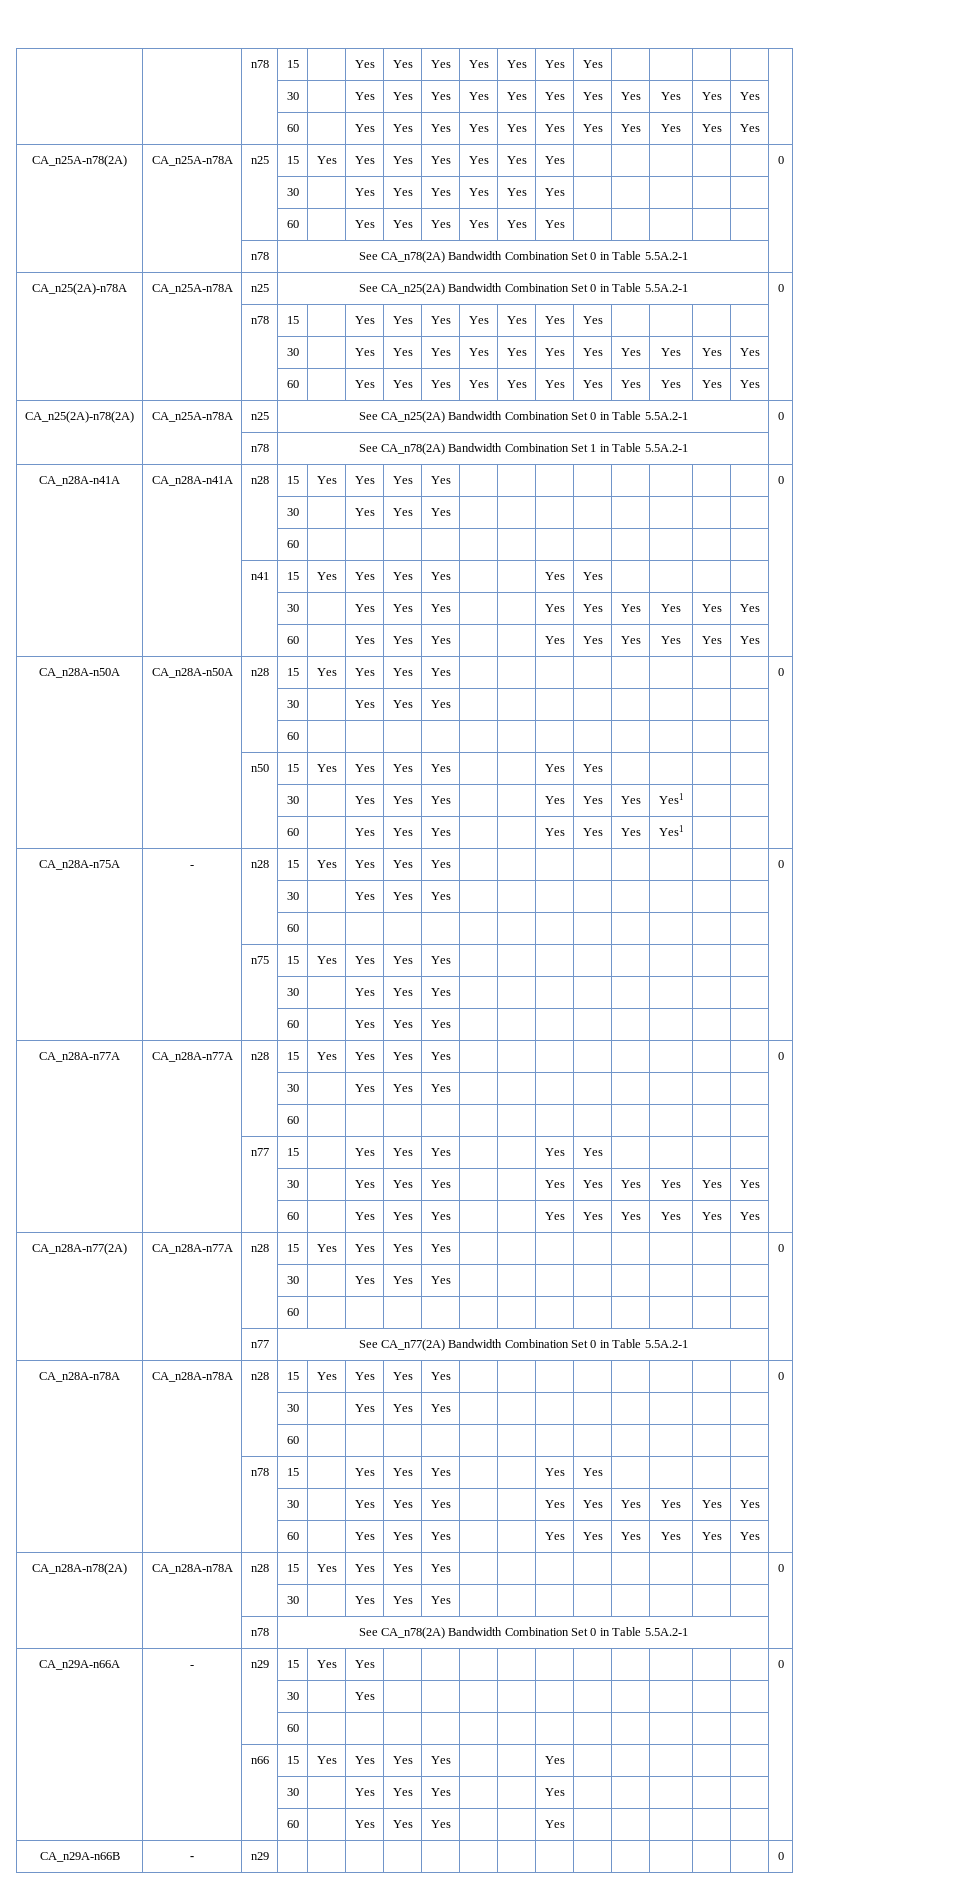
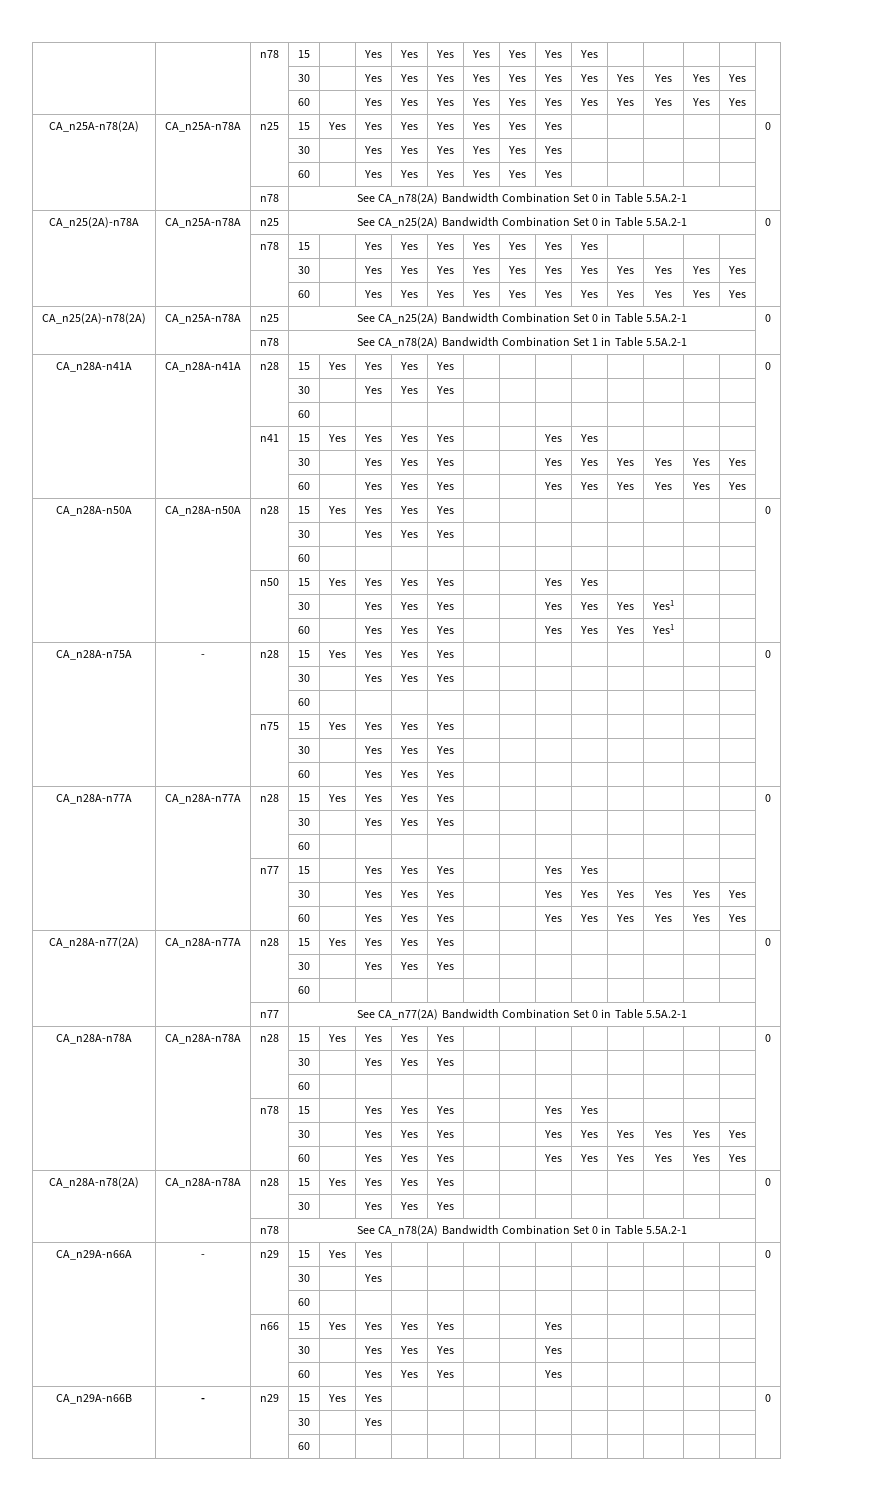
- CA_n29A-n66B | - | n29 | | | | | | | | | | | | | | 0
+ CA_n29A-n66B | - | n29 | 15 | Yes | Yes | | | | | | | | | | | 0
+ | | | 30 | | Yes | | | | | | | | | | |
+ | | | 60 | | | | | | | | | | | | |

